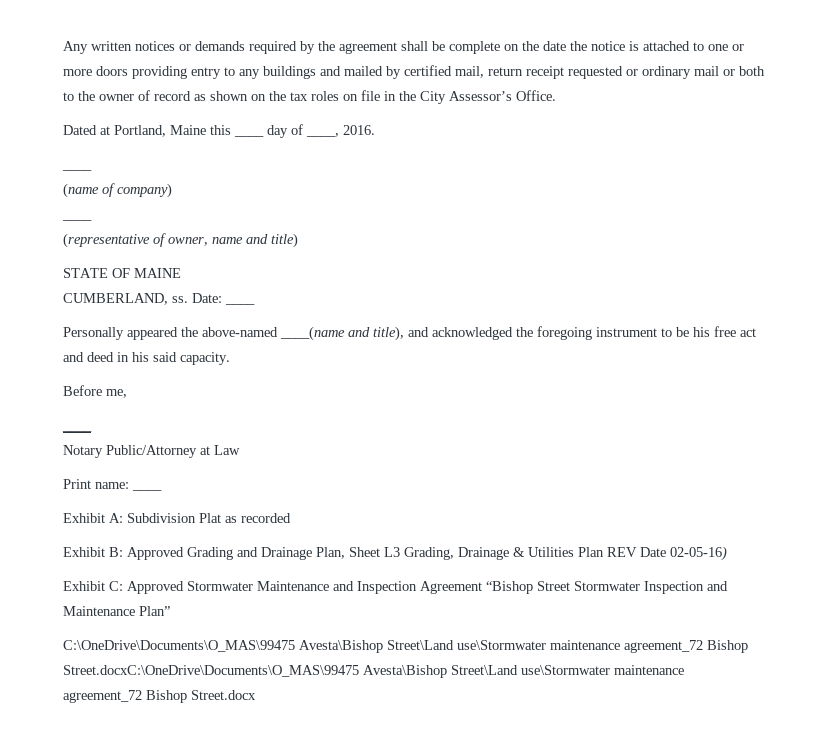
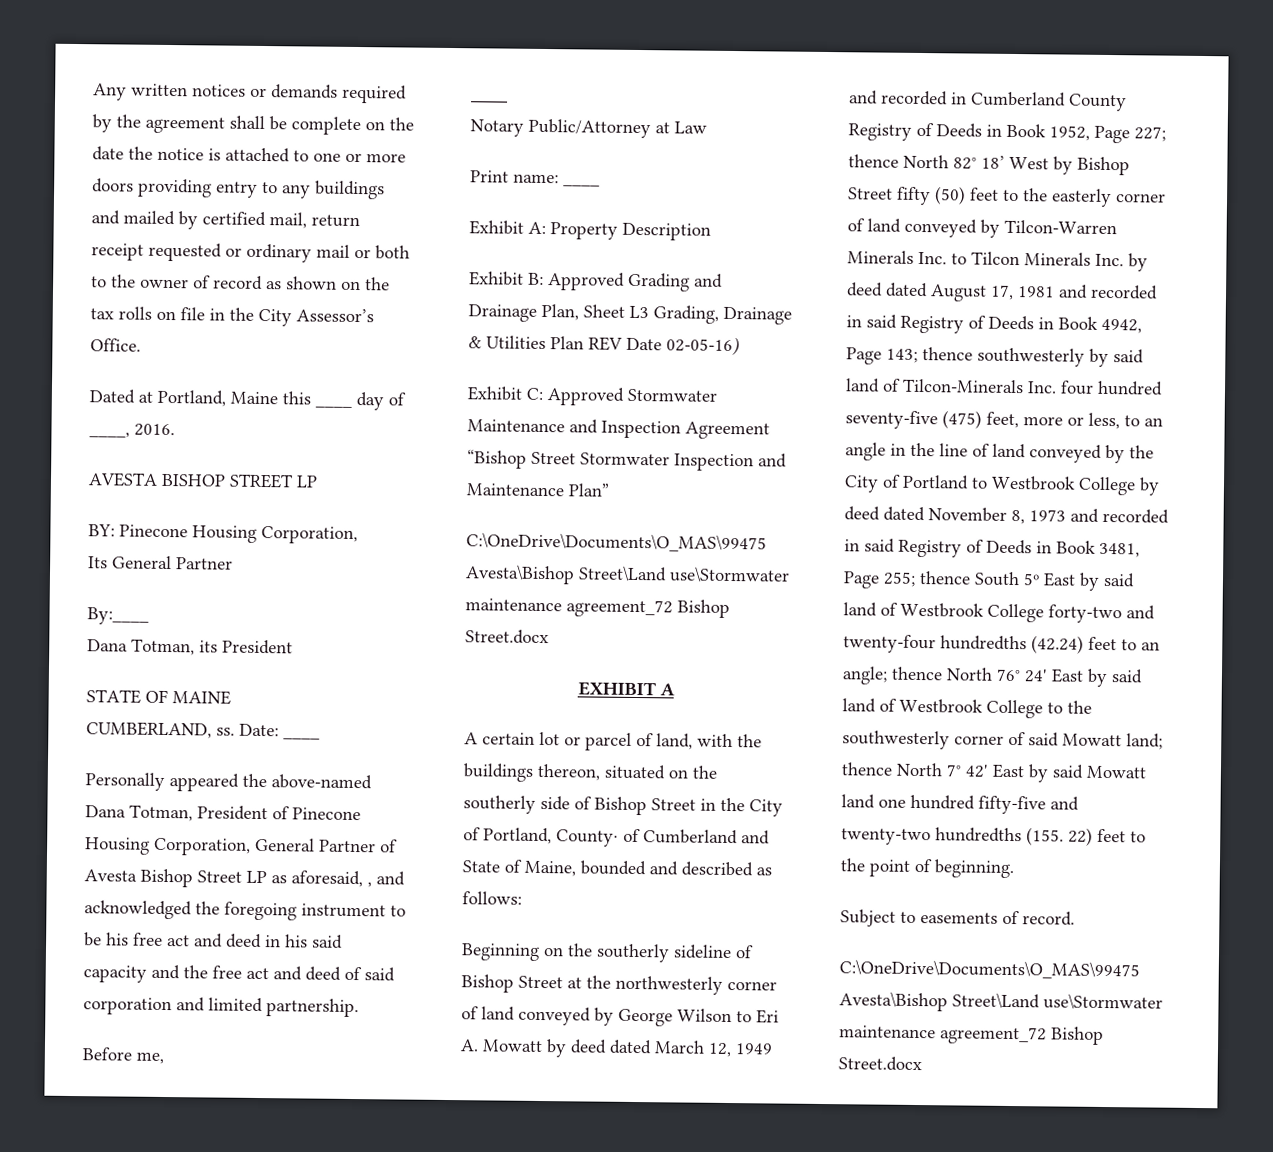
- Any written notices or demands required by the agreement shall be complete on the date the notice is attached to one or more doors providing entry to any buildings and mailed by certified mail, return receipt requested or ordinary mail or both to the owner of record as shown on the tax roles on file in the City Assessor’s Office.
+ Any written notices or demands required by the agreement shall be complete on the date the notice is attached to one or more doors providing entry to any buildings and mailed by certified mail, return receipt requested or ordinary mail or both to the owner of record as shown on the tax rolls on file in the City Assessor’s Office.
  Dated at Portland, Maine this ____ day of ____, 2016.
- ____
- (name of company)
- ____
- (representative of owner, name and title)
+ AVESTA BISHOP STREET LP
+ BY: Pinecone Housing Corporation,
+ Its General Partner
+ By:____
+ Dana Totman, its President
- Personally appeared the above-named ____(name and title), and acknowledged the foregoing instrument to be his free act and deed in his said capacity.
+ Personally appeared the above-named Dana Totman, President of Pinecone Housing Corporation, General Partner of Avesta Bishop Street LP as aforesaid, , and acknowledged the foregoing instrument to be his free act and deed in his said capacity and the free act and deed of said corporation and limited partnership.
- Exhibit A: Subdivision Plat as recorded
+ Exhibit A: Property Description
  Exhibit C: Approved Stormwater Maintenance and Inspection Agreement “Bishop Street Stormwater Inspection and Maintenance Plan”
- C:\OneDrive\Documents\O_MAS\99475 Avesta\Bishop Street\Land use\Stormwater maintenance agreement_72 Bishop Street.docxC:\OneDrive\Documents\O_MAS\99475 Avesta\Bishop Street\Land use\Stormwater maintenance agreement_72 Bishop Street.docx
+ C:\OneDrive\Documents\O_MAS\99475 Avesta\Bishop Street\Land use\Stormwater maintenance agreement_72 Bishop Street.docx
+ EXHIBIT A
+ A certain lot or parcel of land, with the buildings thereon, situated on the southerly side of Bishop Street in the City of Portland, County· of Cumberland and State of Maine, bounded and described as follows:
+ Beginning on the southerly sideline of Bishop Street at the northwesterly corner of land conveyed by George Wilson to Eri A. Mowatt by deed dated March 12, 1949 and recorded in Cumberland County Registry of Deeds in Book 1952, Page 227; thence North 82° 18’ West by Bishop Street fifty (50) feet to the easterly corner of land conveyed by Tilcon-Warren Minerals Inc. to Tilcon Minerals Inc. by deed dated August 17, 1981 and recorded in said Registry of Deeds in Book 4942, Page 143; thence southwesterly by said land of Tilcon-Minerals Inc. four hundred seventy-five (475) feet, more or less, to an angle in the line of land conveyed by the City of Portland to Westbrook College by deed dated November 8, 1973 and recorded in said Registry of Deeds in Book 3481, Page 255; thence South 5º East by said land of Westbrook College forty-two and twenty-four hundredths (42.24) feet to an angle; thence North 76° 24' East by said land of Westbrook College to the southwesterly corner of said Mowatt land; thence North 7° 42' East by said Mowatt land one hundred fifty-five and twenty-two hundredths (155. 22) feet to the point of beginning.
+ Subject to easements of record.
+ C:\OneDrive\Documents\O_MAS\99475 Avesta\Bishop Street\Land use\Stormwater maintenance agreement_72 Bishop Street.docx

